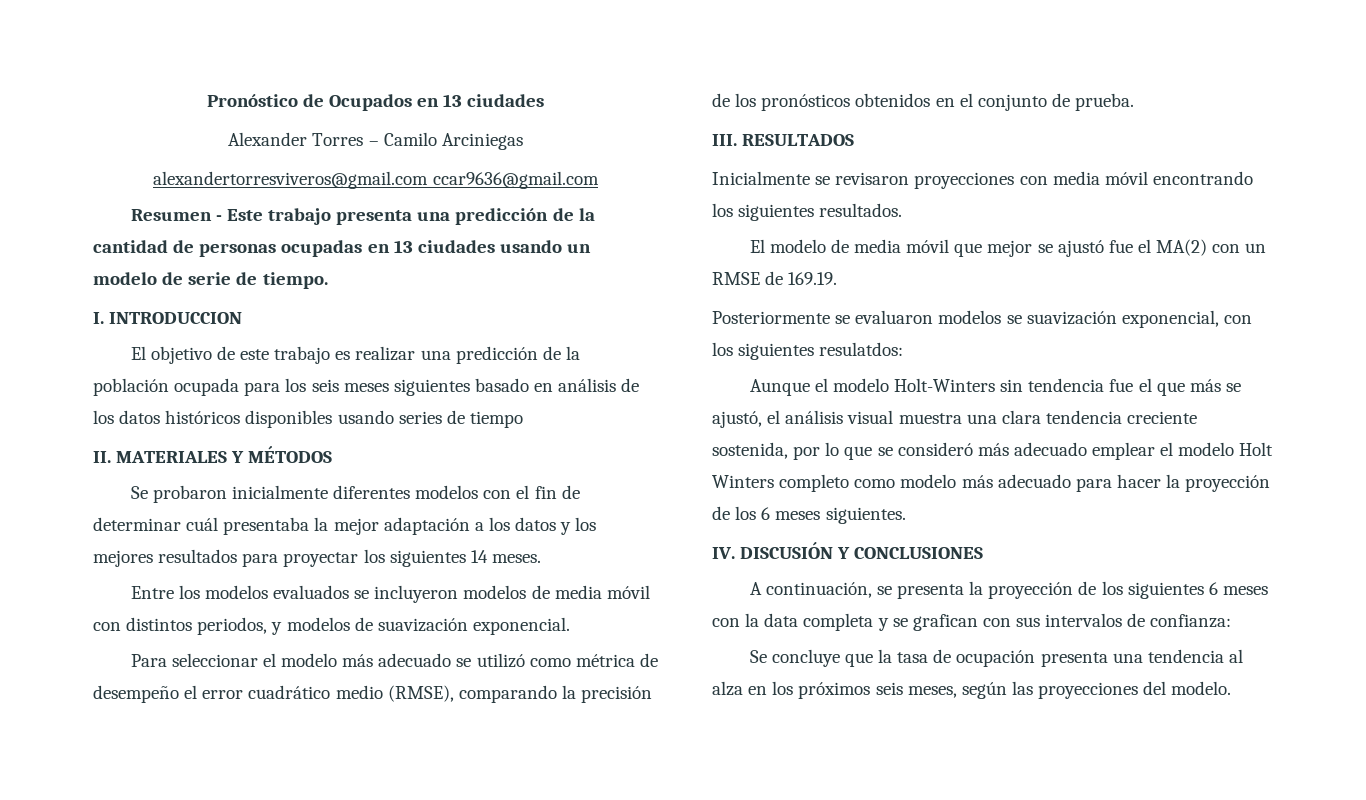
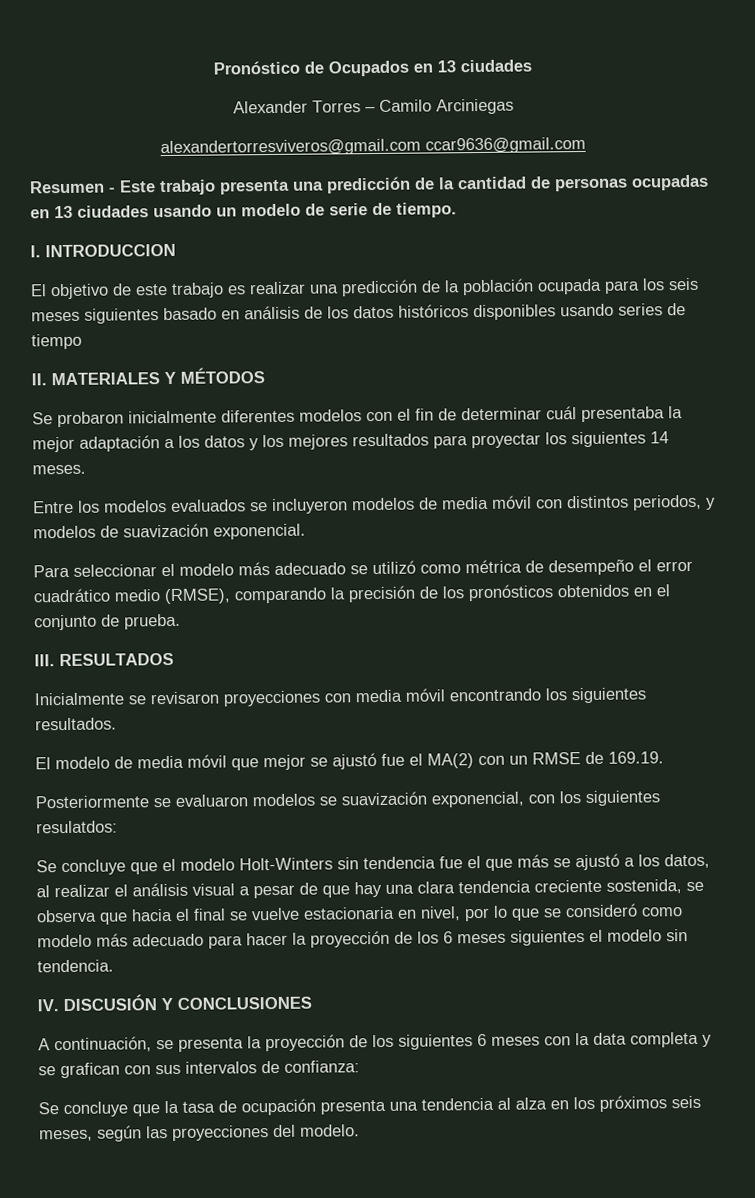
- Aunque el modelo Holt-Winters sin tendencia fue el que más se ajustó, el análisis visual muestra una clara tendencia creciente sostenida, por lo que se consideró más adecuado emplear el modelo Holt Winters completo como modelo más adecuado para hacer la proyección de los 6 meses siguientes.
+ Se concluye que el modelo Holt-Winters sin tendencia fue el que más se ajustó a los datos, al realizar el análisis visual a pesar de que hay una clara tendencia creciente sostenida, se observa que hacia el final se vuelve estacionaria en nivel, por lo que se consideró como modelo más adecuado para hacer la proyección de los 6 meses siguientes el modelo sin tendencia.

